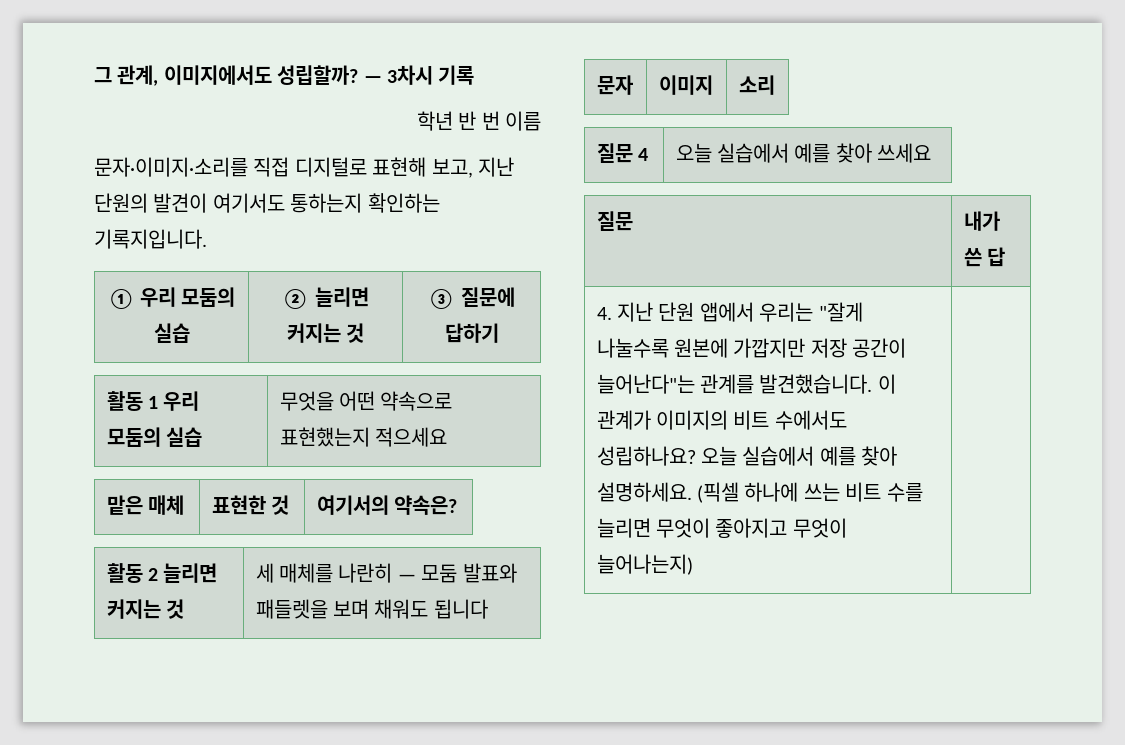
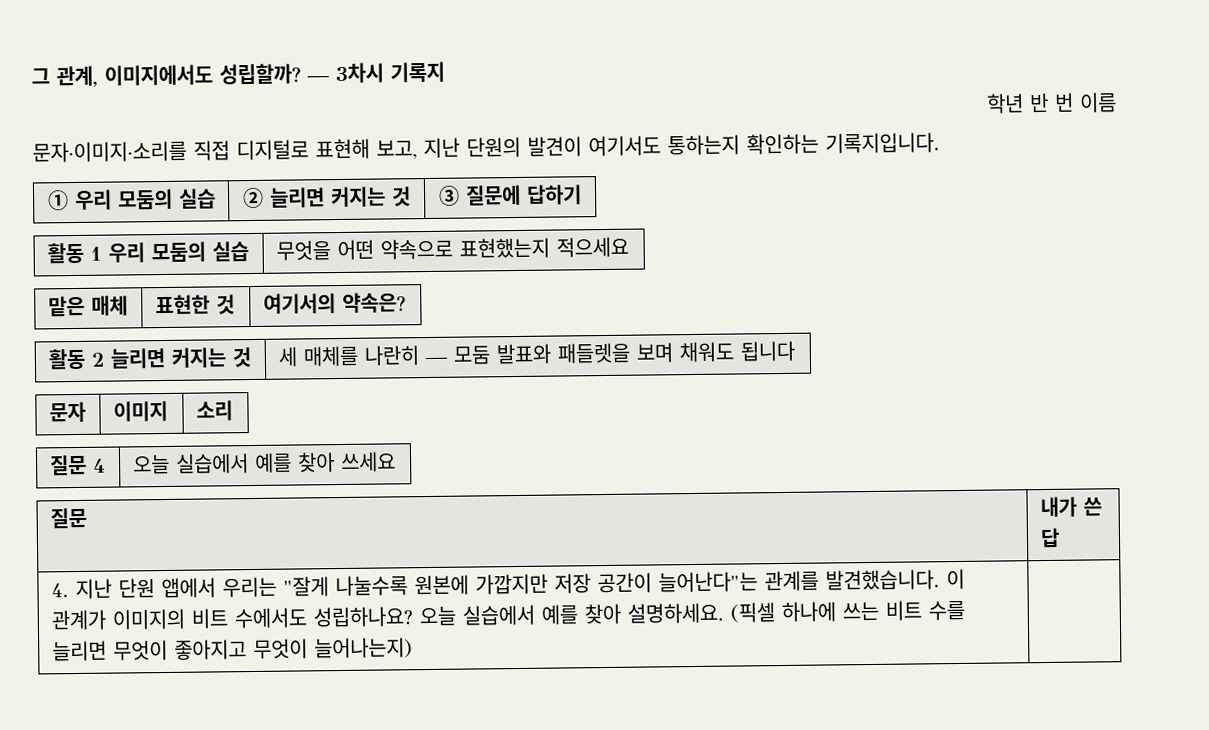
- — 3차시 기록
+ — 3차시 기록지

